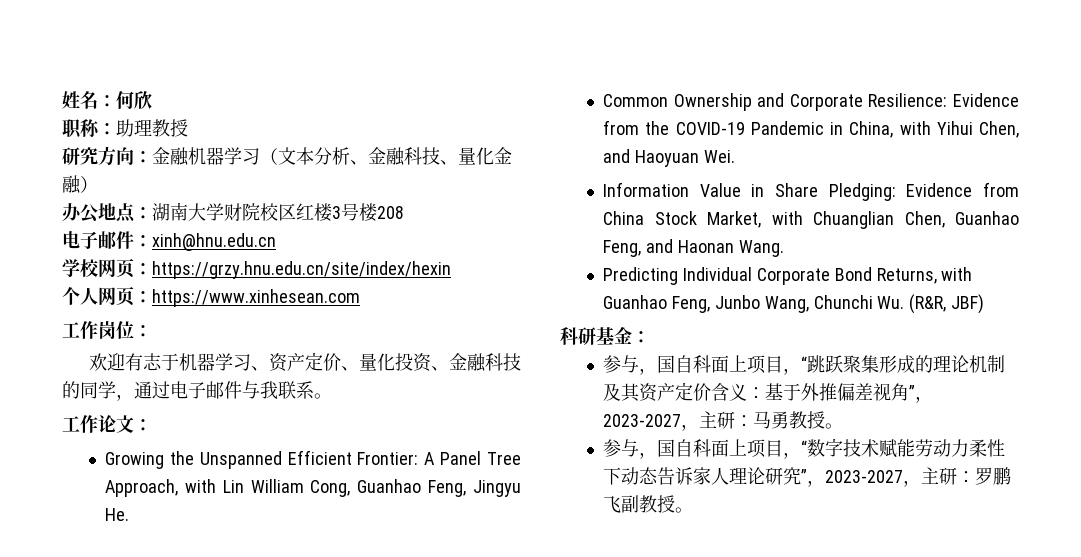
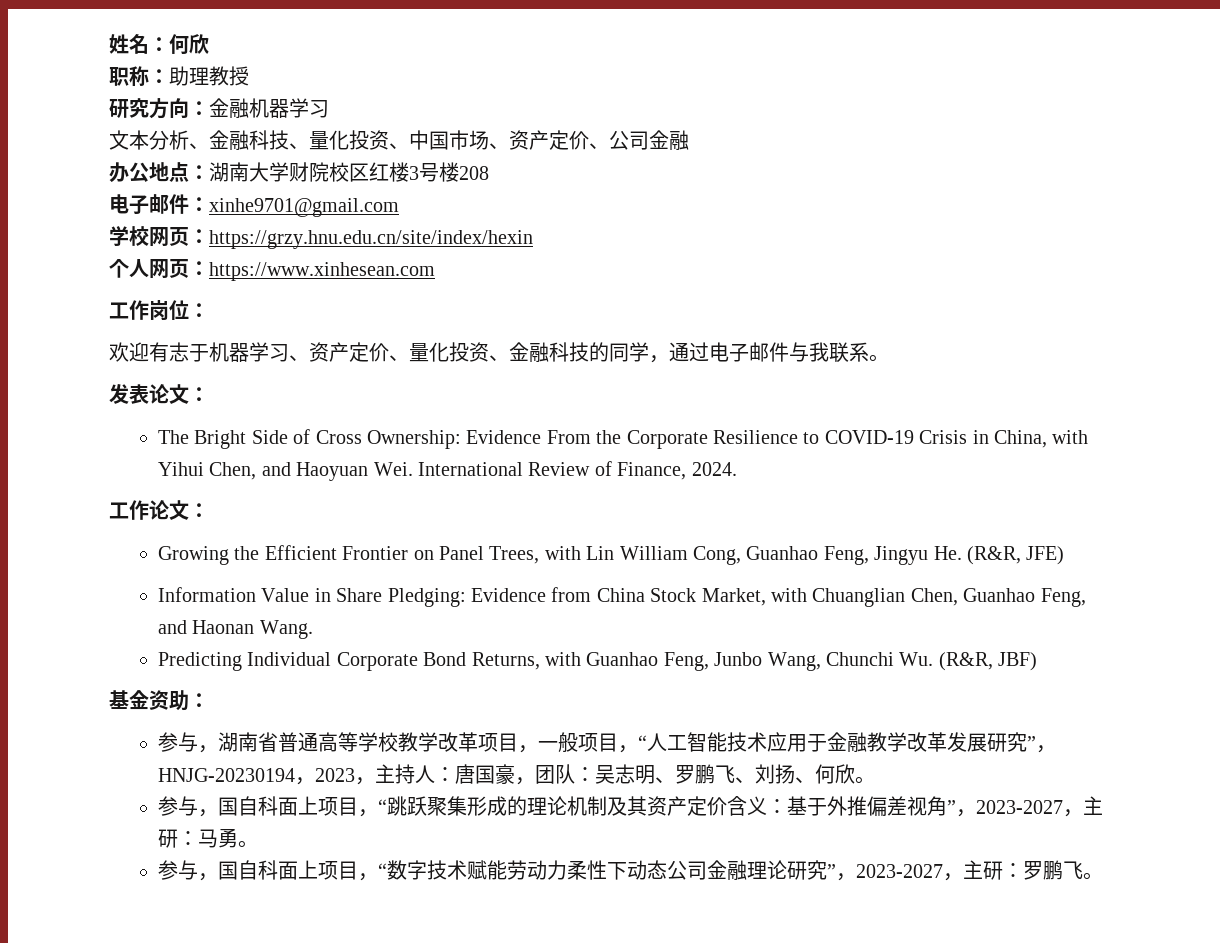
- 研究方向：金融机器学习（文本分析、金融科技、量化金融）
+ 研究方向：金融机器学习
+ 文本分析、金融科技、量化投资、中国市场、资产定价、公司金融
- 电子邮件：xinh@hnu.edu.cn
+ 电子邮件：xinhe9701@gmail.com
+ 发表论文：
+ The Bright Side of Cross Ownership: Evidence From the Corporate Resilience to COVID-19 Crisis in China, with Yihui Chen, and Haoyuan Wei. International Review of Finance, 2024.
- Growing the Unspanned Efficient Frontier: A Panel Tree Approach, with Lin William Cong, Guanhao Feng, Jingyu He.
- Common Ownership and Corporate Resilience: Evidence from the COVID-19 Pandemic in China, with Yihui Chen, and Haoyuan Wei.
+ Growing the Efficient Frontier on Panel Trees, with Lin William Cong, Guanhao Feng, Jingyu He. (R&R, JFE)
- 科研基金：
+ 基金资助：
+ 参与，湖南省普通高等学校教学改革项目，一般项目，“人工智能技术应用于金融教学改革发展研究”，HNJG-20230194，2023，主持人：唐国豪，团队：吴志明、罗鹏飞、刘扬、何欣。
- 参与，国自科面上项目，“跳跃聚集形成的理论机制及其资产定价含义：基于外推偏差视角”，2023-2027，主研：马勇教授。
+ 参与，国自科面上项目，“跳跃聚集形成的理论机制及其资产定价含义：基于外推偏差视角”，2023-2027，主研：马勇。
- 参与，国自科面上项目，“数字技术赋能劳动力柔性下动态告诉家人理论研究”，2023-2027，主研：罗鹏飞副教授。
+ 参与，国自科面上项目，“数字技术赋能劳动力柔性下动态公司金融理论研究”，2023-2027，主研：罗鹏飞。

